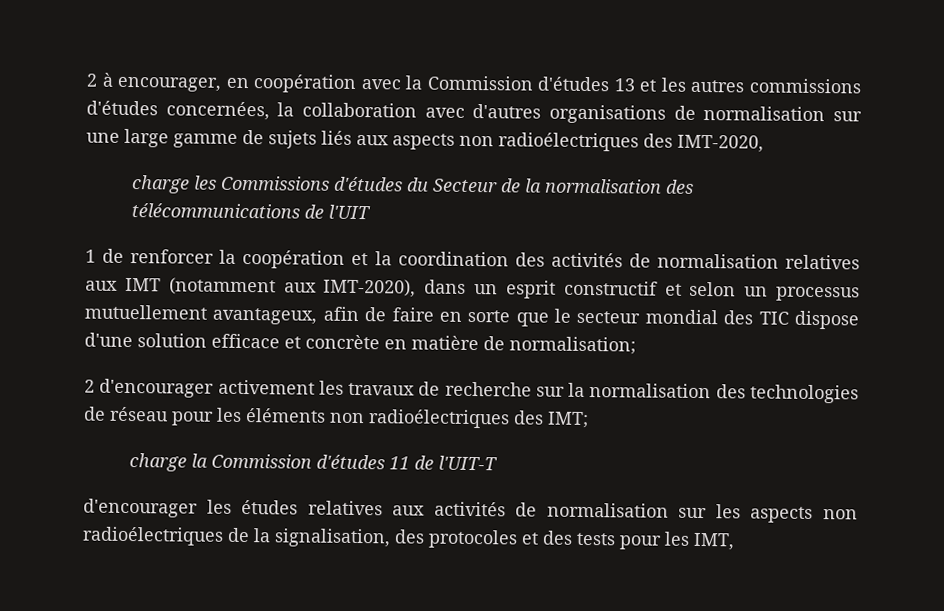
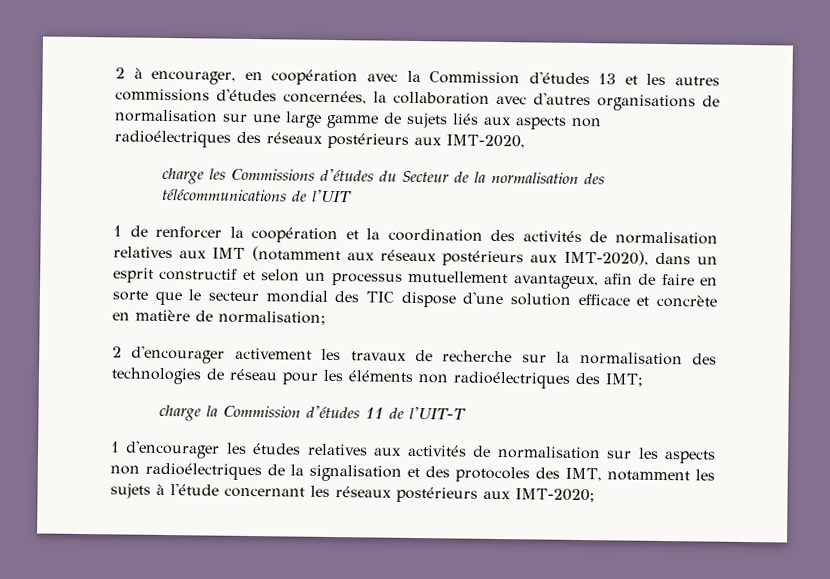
- 2 à encourager, en coopération avec la Commission d'études 13 et les autres commissions d'études concernées, la collaboration avec d'autres organisations de normalisation sur une large gamme de sujets liés aux aspects non radioélectriques des IMT-2020,
+ 2 à encourager, en coopération avec la Commission d'études 13 et les autres commissions d'études concernées, la collaboration avec d'autres organisations de normalisation sur une large gamme de sujets liés aux aspects non radioélectriques des réseaux postérieurs aux IMT-2020,
- 1 de renforcer la coopération et la coordination des activités de normalisation relatives aux IMT (notamment aux IMT-2020), dans un esprit constructif et selon un processus mutuellement avantageux, afin de faire en sorte que le secteur mondial des TIC dispose d'une solution efficace et concrète en matière de normalisation;
+ 1 de renforcer la coopération et la coordination des activités de normalisation relatives aux IMT (notamment aux réseaux postérieurs aux IMT-2020), dans un esprit constructif et selon un processus mutuellement avantageux, afin de faire en sorte que le secteur mondial des TIC dispose d'une solution efficace et concrète en matière de normalisation;
- d'encourager les études relatives aux activités de normalisation sur les aspects non radioélectriques de la signalisation, des protocoles et des tests pour les IMT,
+ 1 d'encourager les études relatives aux activités de normalisation sur les aspects non radioélectriques de la signalisation et des protocoles des IMT, notamment les sujets à l'étude concernant les réseaux postérieurs aux IMT-2020;

